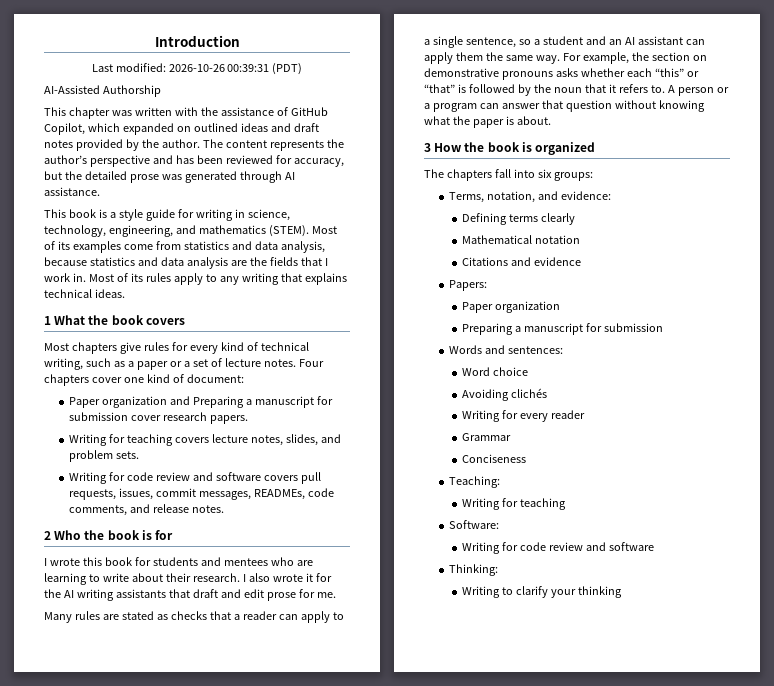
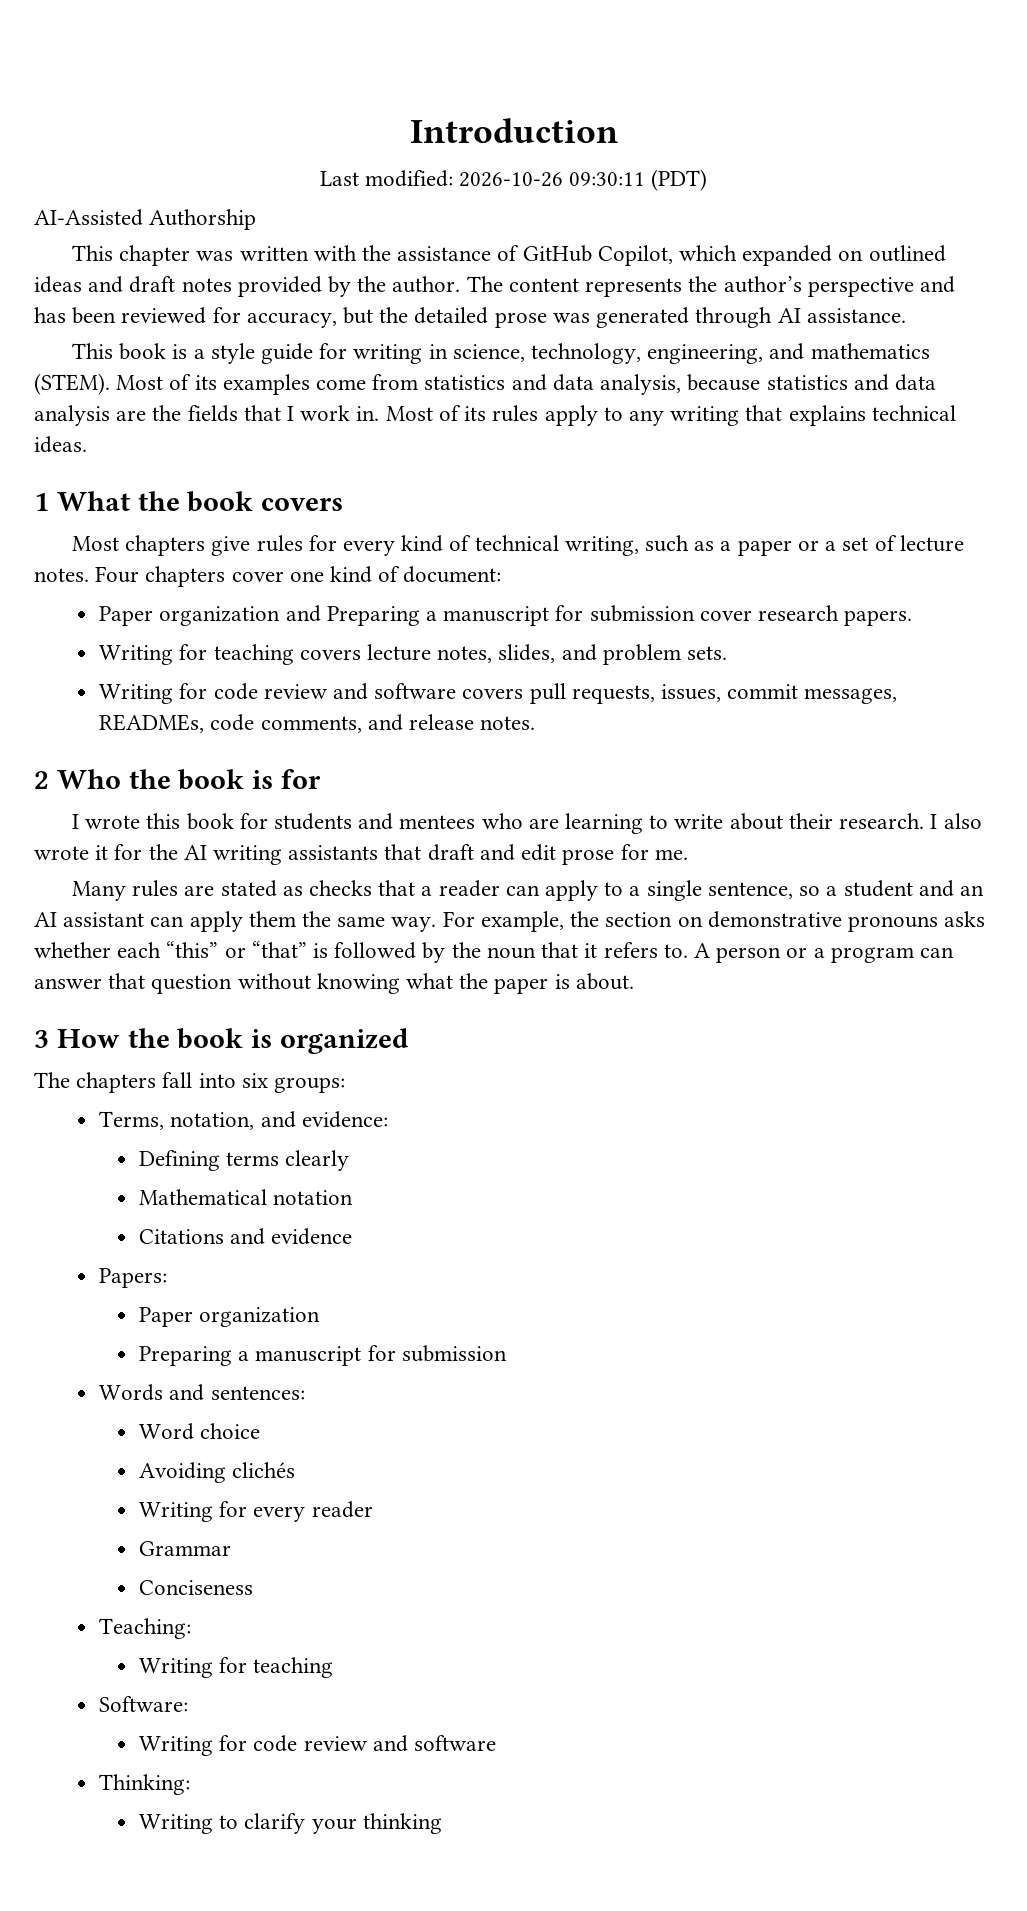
- Last modified: 2026-10-26 00:39:31 (PDT)
+ Last modified: 2026-10-26 09:30:11 (PDT)

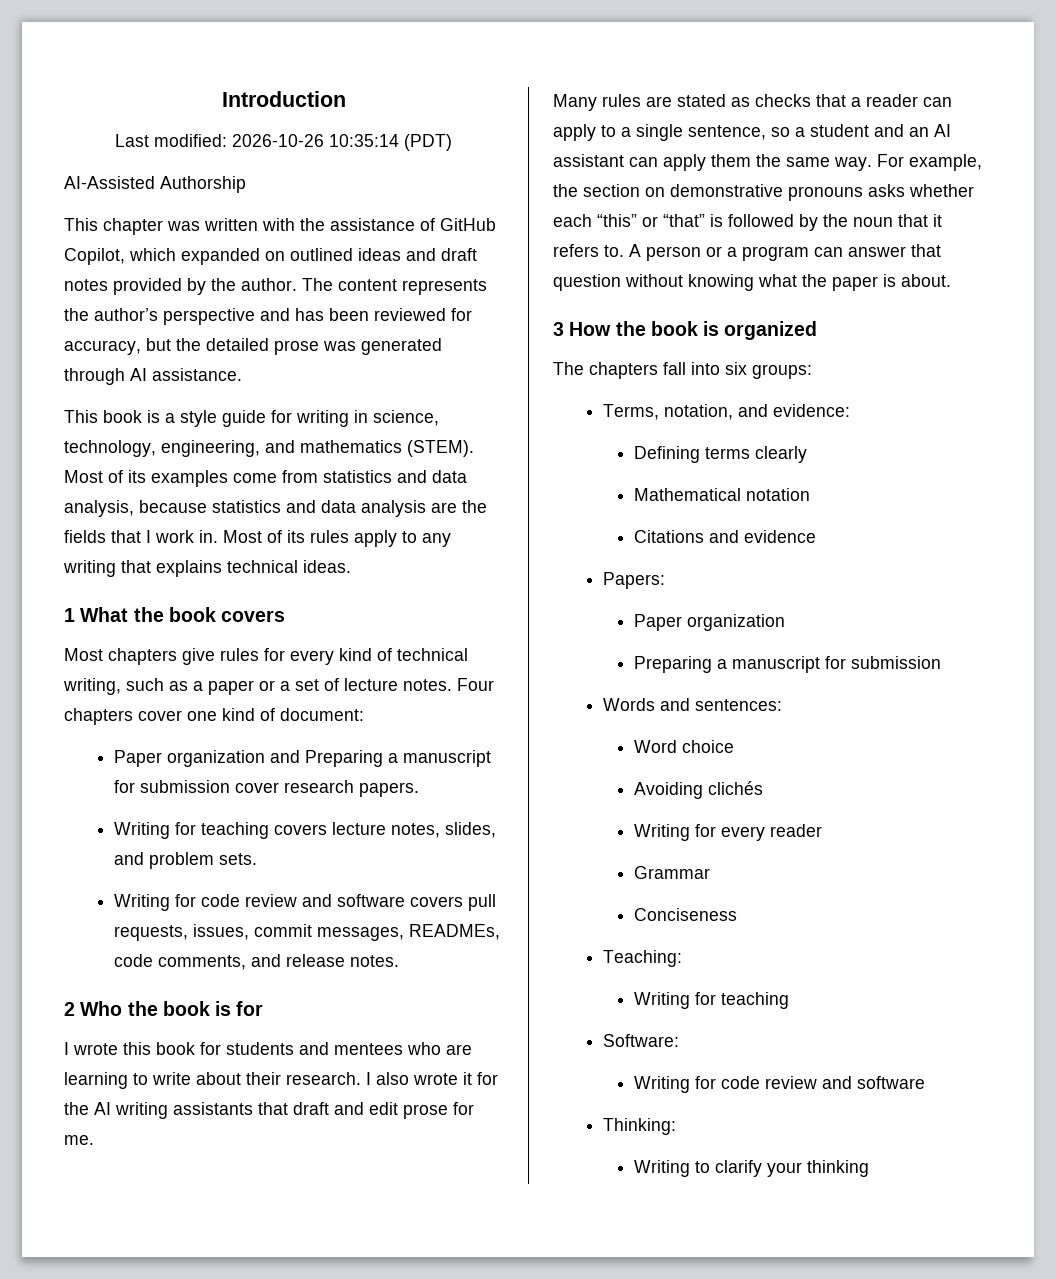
- Last modified: 2026-10-26 09:30:11 (PDT)
+ Last modified: 2026-10-26 10:35:14 (PDT)

